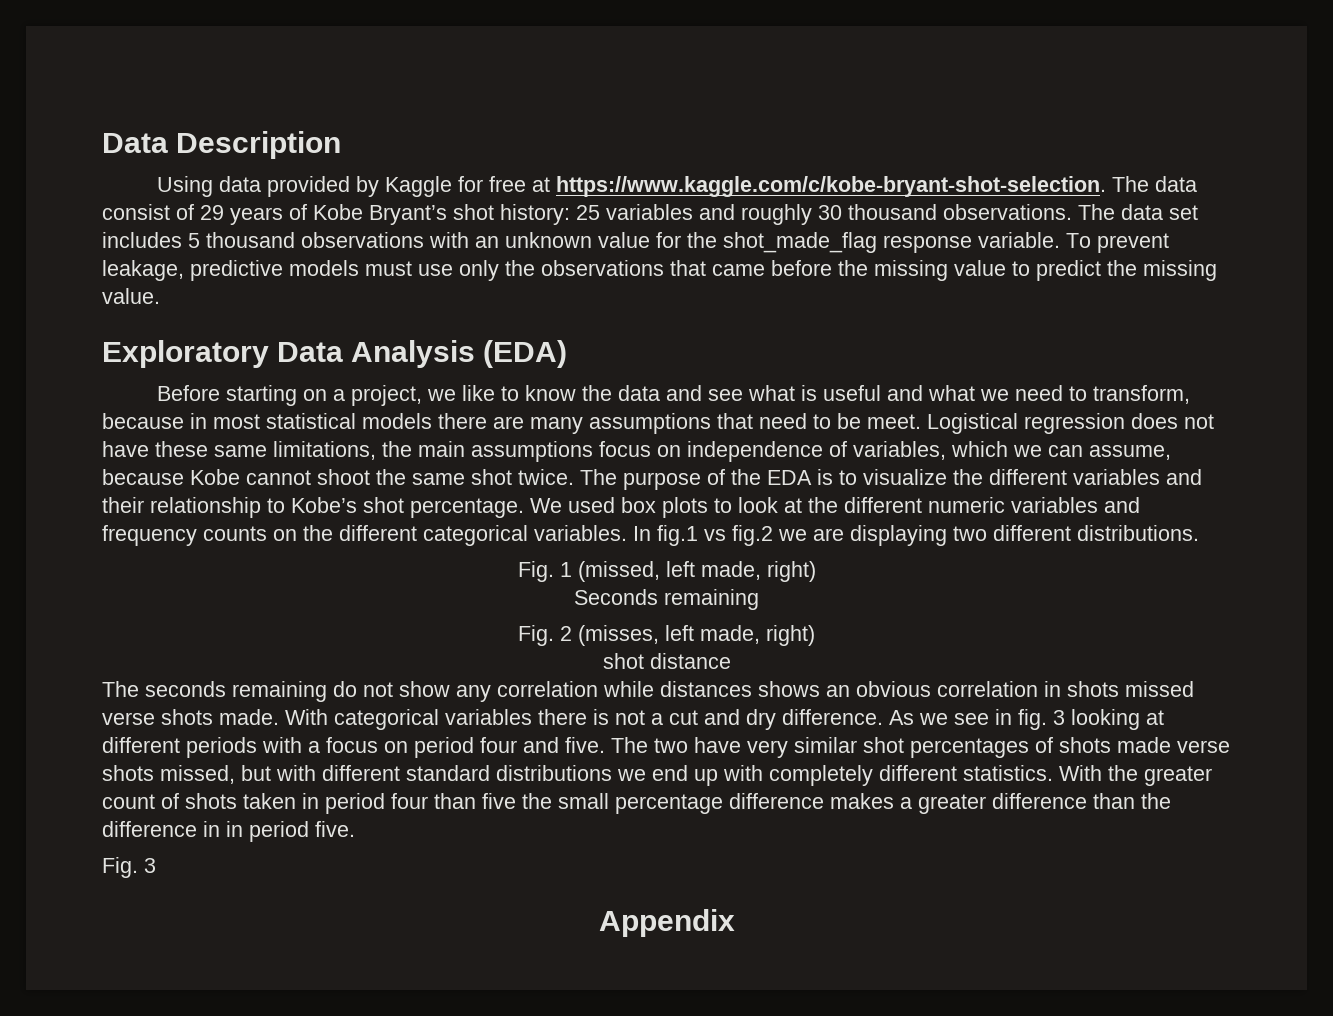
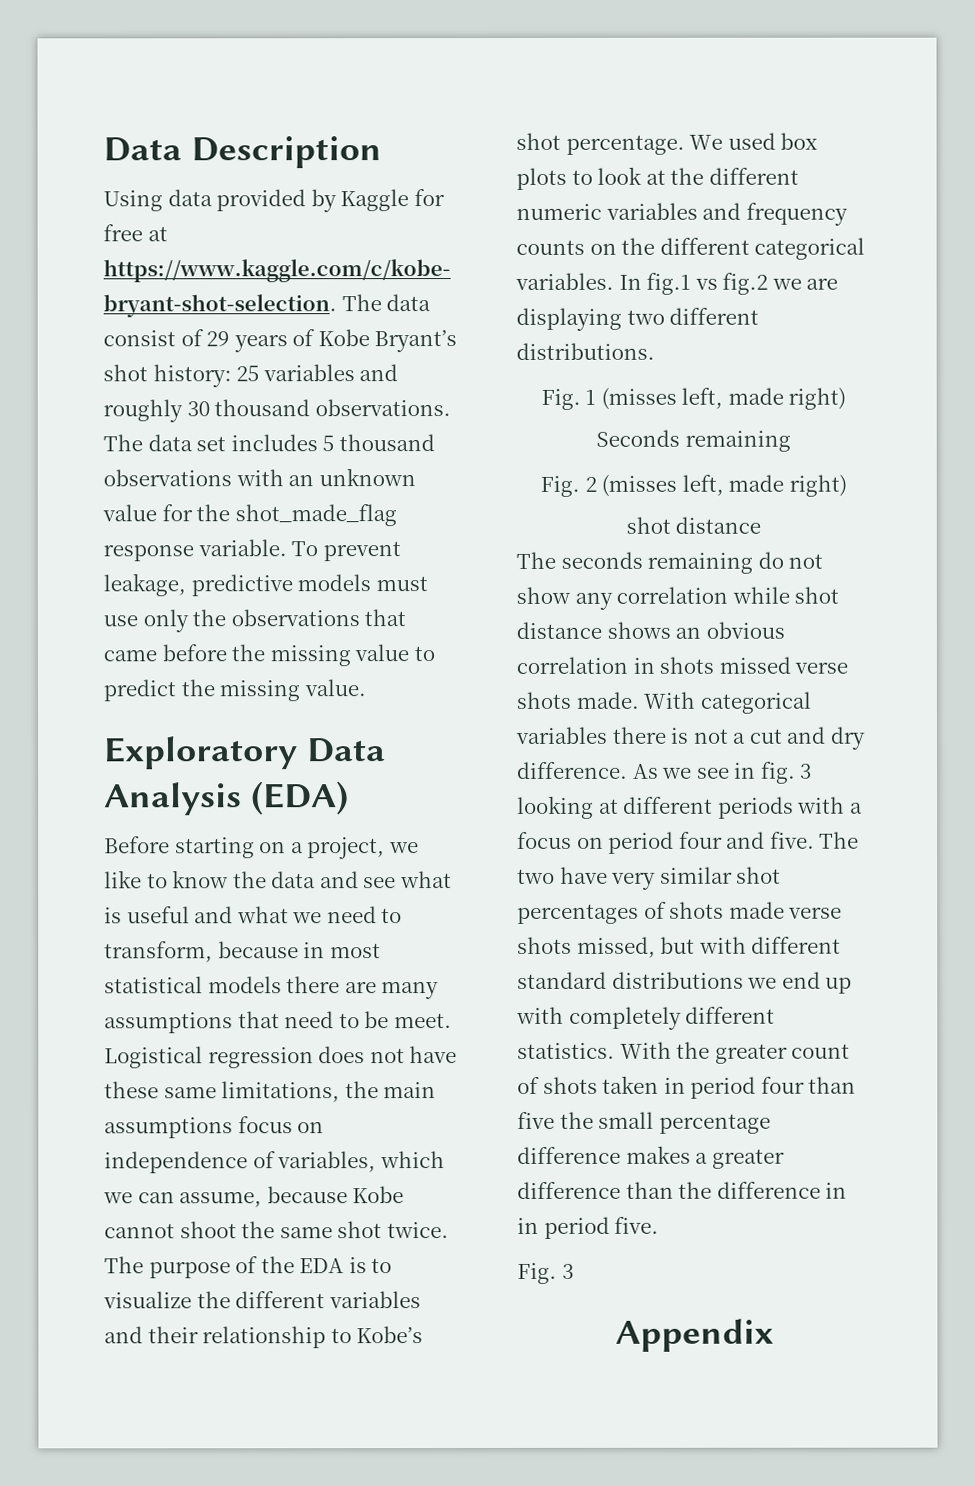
- Fig. 1 (missed, left made, right)
+ Fig. 1 (misses left, made right)
- Fig. 2 (misses, left made, right)
+ Fig. 2 (misses left, made right)
- The seconds remaining do not show any correlation while distances shows an obvious correlation in shots missed verse shots made.
+ The seconds remaining do not show any correlation while shot distance shows an obvious correlation in shots missed verse shots made.

